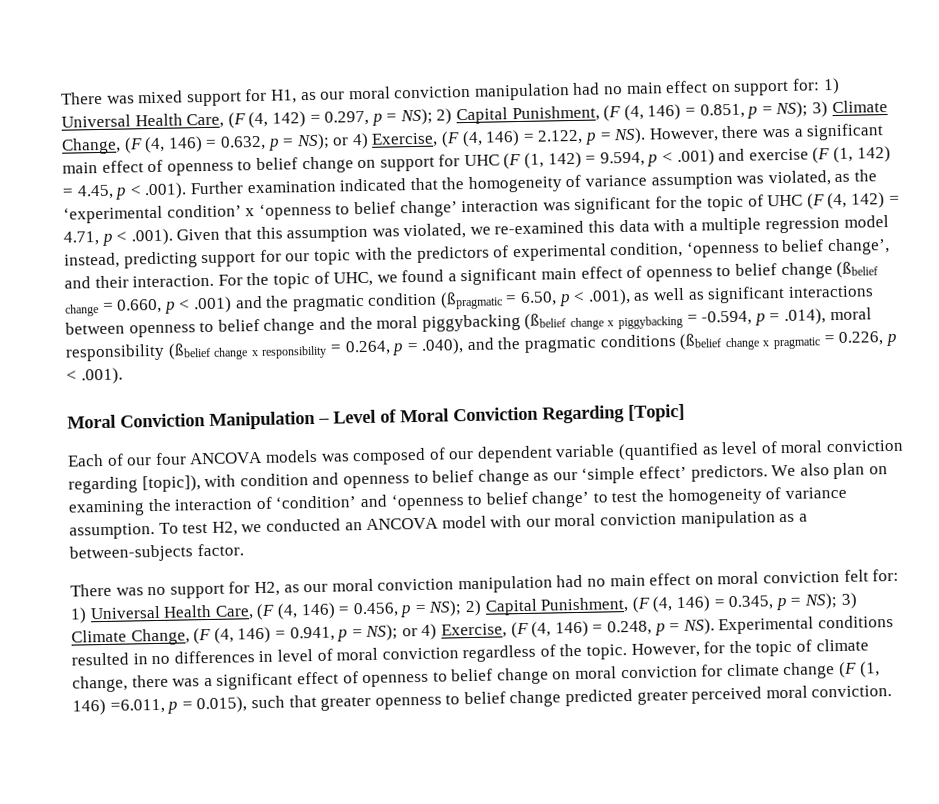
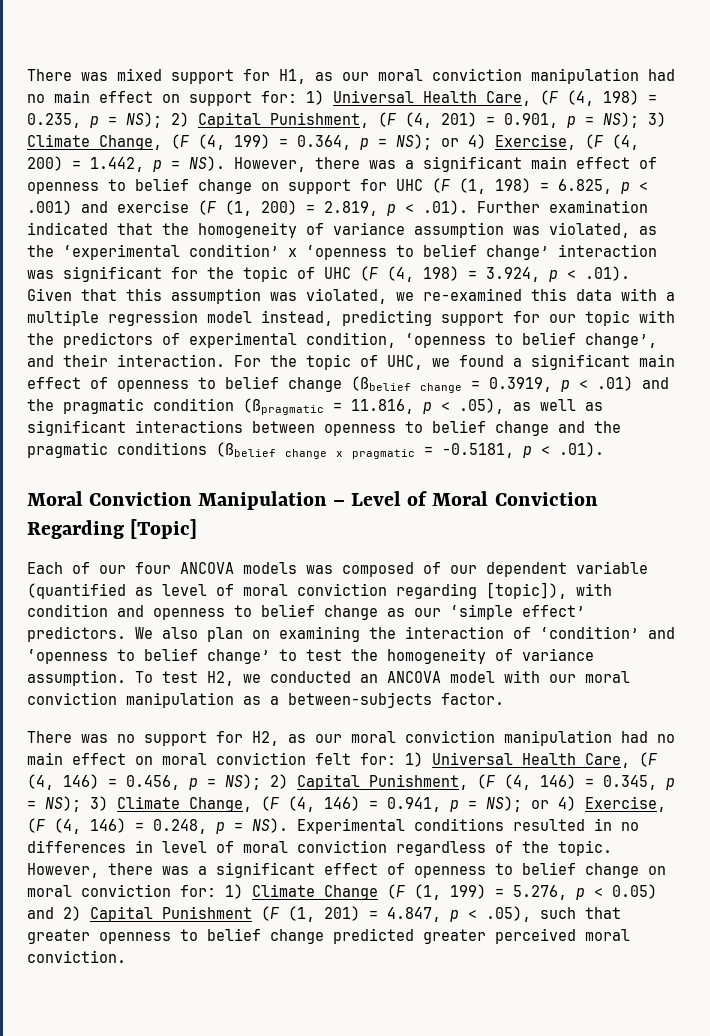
- 1) Universal Health Care, (F (4, 142) = 0.297, p = NS); 2) Capital Punishment, (F (4, 146) = 0.851, p = NS); 3) Climate Change, (F (4, 146) = 0.632, p = NS); or 4) Exercise, (F (4, 146) = 2.122, p = NS). However, there was a significant main effect of openness to belief change on support for UHC (F (1, 142) = 9.594, p < .001) and exercise (F (1, 142) = 4.45, p < .001). Further examination indicated that the homogeneity of variance assumption was violated, as the ‘experimental condition’ x ‘openness to belief change’ interaction was significant for the topic of UHC (F (4, 142) = 4.71, p < .001). Given that this assumption was violated, we re-examined this data with a multiple regression model instead, predicting support for our topic with the predictors of experimental condition, ‘openness to belief change’, and their interaction.
+ 1) Universal Health Care, (F (4, 198) = 0.235, p = NS); 2) Capital Punishment, (F (4, 201) = 0.901, p = NS); 3) Climate Change, (F (4, 199) = 0.364, p = NS); or 4) Exercise, (F (4, 200) = 1.442, p = NS). However, there was a significant main effect of openness to belief change on support for UHC (F (1, 198) = 6.825, p < .001) and exercise (F (1, 200) = 2.819, p < .01). Further examination indicated that the homogeneity of variance assumption was violated, as the ‘experimental condition’ x ‘openness to belief change’ interaction was significant for the topic of UHC (F (4, 198) = 3.924, p < .01). Given that this assumption was violated, we re-examined this data with a multiple regression model instead, predicting support for our topic with the predictors of experimental condition, ‘openness to belief change’, and their interaction.
- For the topic of UHC, we found a significant main effect of openness to belief change (ßbelief change = 0.660, p < .001) and the pragmatic condition (ßpragmatic = 6.50, p < .001), as well as significant interactions between openness to belief change and the moral piggybacking (ßbelief change x piggybacking = -0.594, p = .014), moral responsibility (ßbelief change x responsibility = 0.264, p = .040), and the pragmatic conditions (ßbelief change x pragmatic = 0.226, p < .001).
+ For the topic of UHC, we found a significant main effect of openness to belief change (ßbelief change = 0.3919, p < .01) and the pragmatic condition (ßpragmatic = 11.816, p < .05), as well as significant interactions between openness to belief change and the pragmatic conditions (ßbelief change x pragmatic = -0.5181, p < .01).
- However, for the topic of climate change, there was a significant effect of openness to belief change on moral conviction for climate change (F (1, 146) =6.011, p = 0.015), such that greater openness to belief change predicted greater perceived moral conviction.
+ However, there was a significant effect of openness to belief change on moral conviction for: 1) Climate Change (F (1, 199) = 5.276, p < 0.05) and 2) Capital Punishment (F (1, 201) = 4.847, p < .05), such that greater openness to belief change predicted greater perceived moral conviction.

